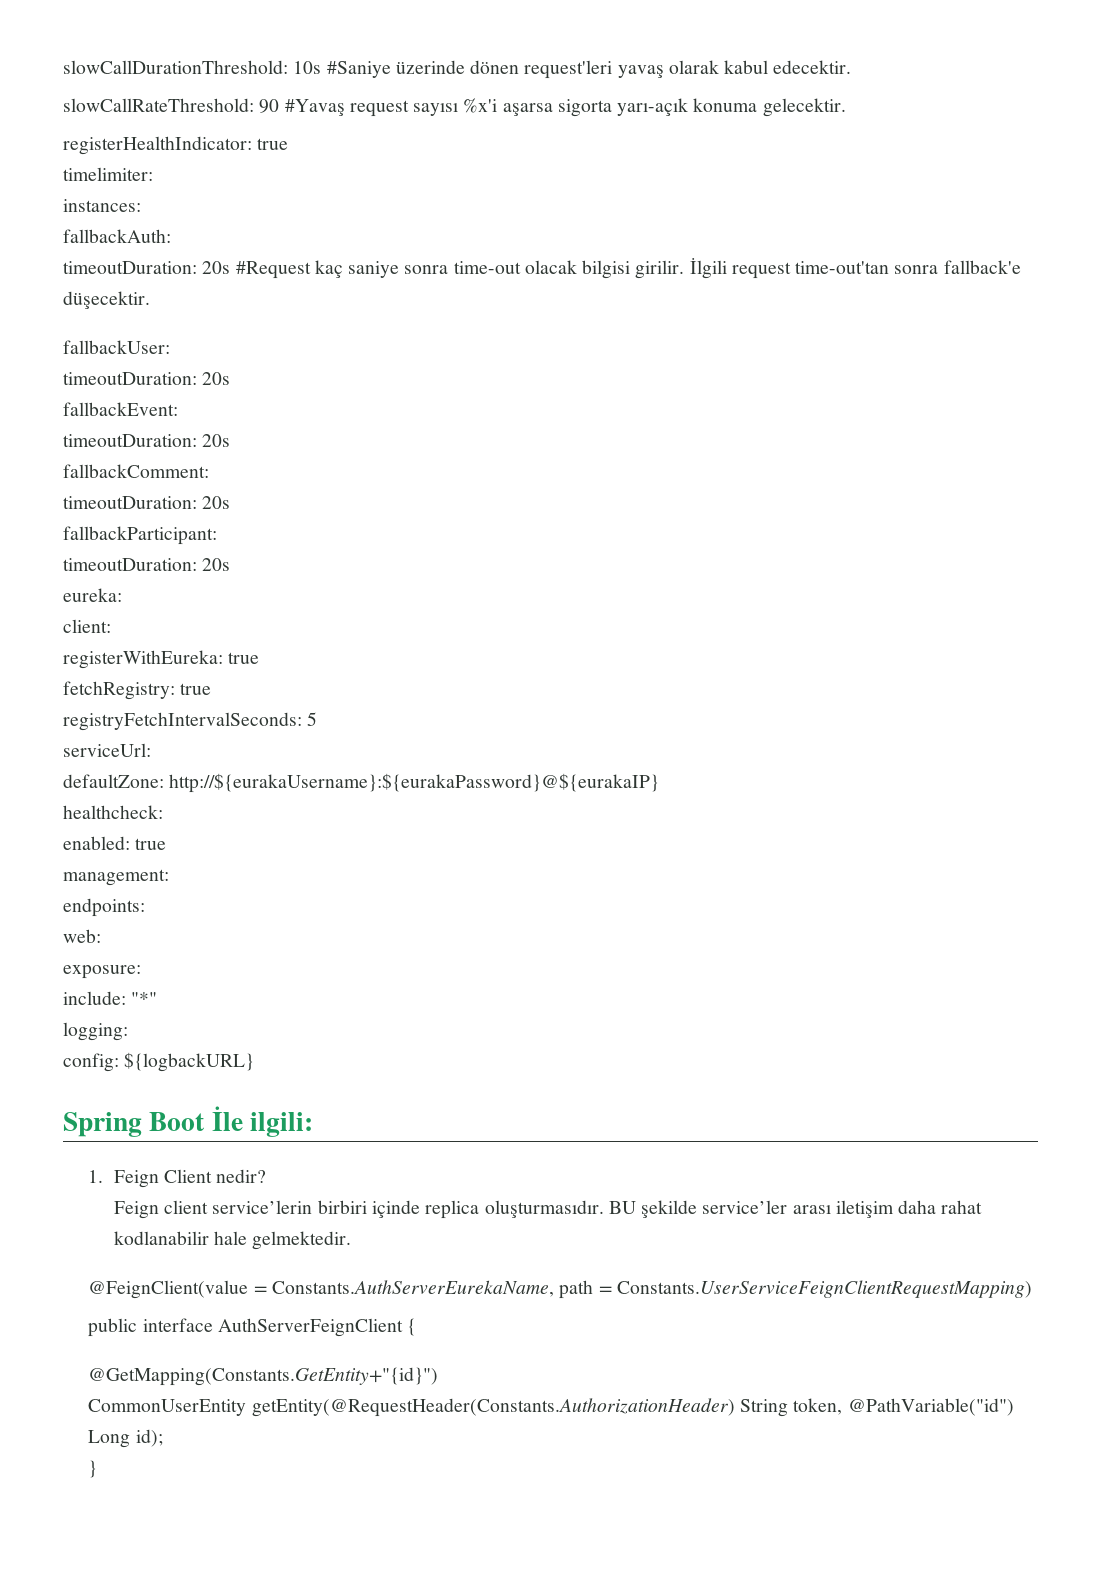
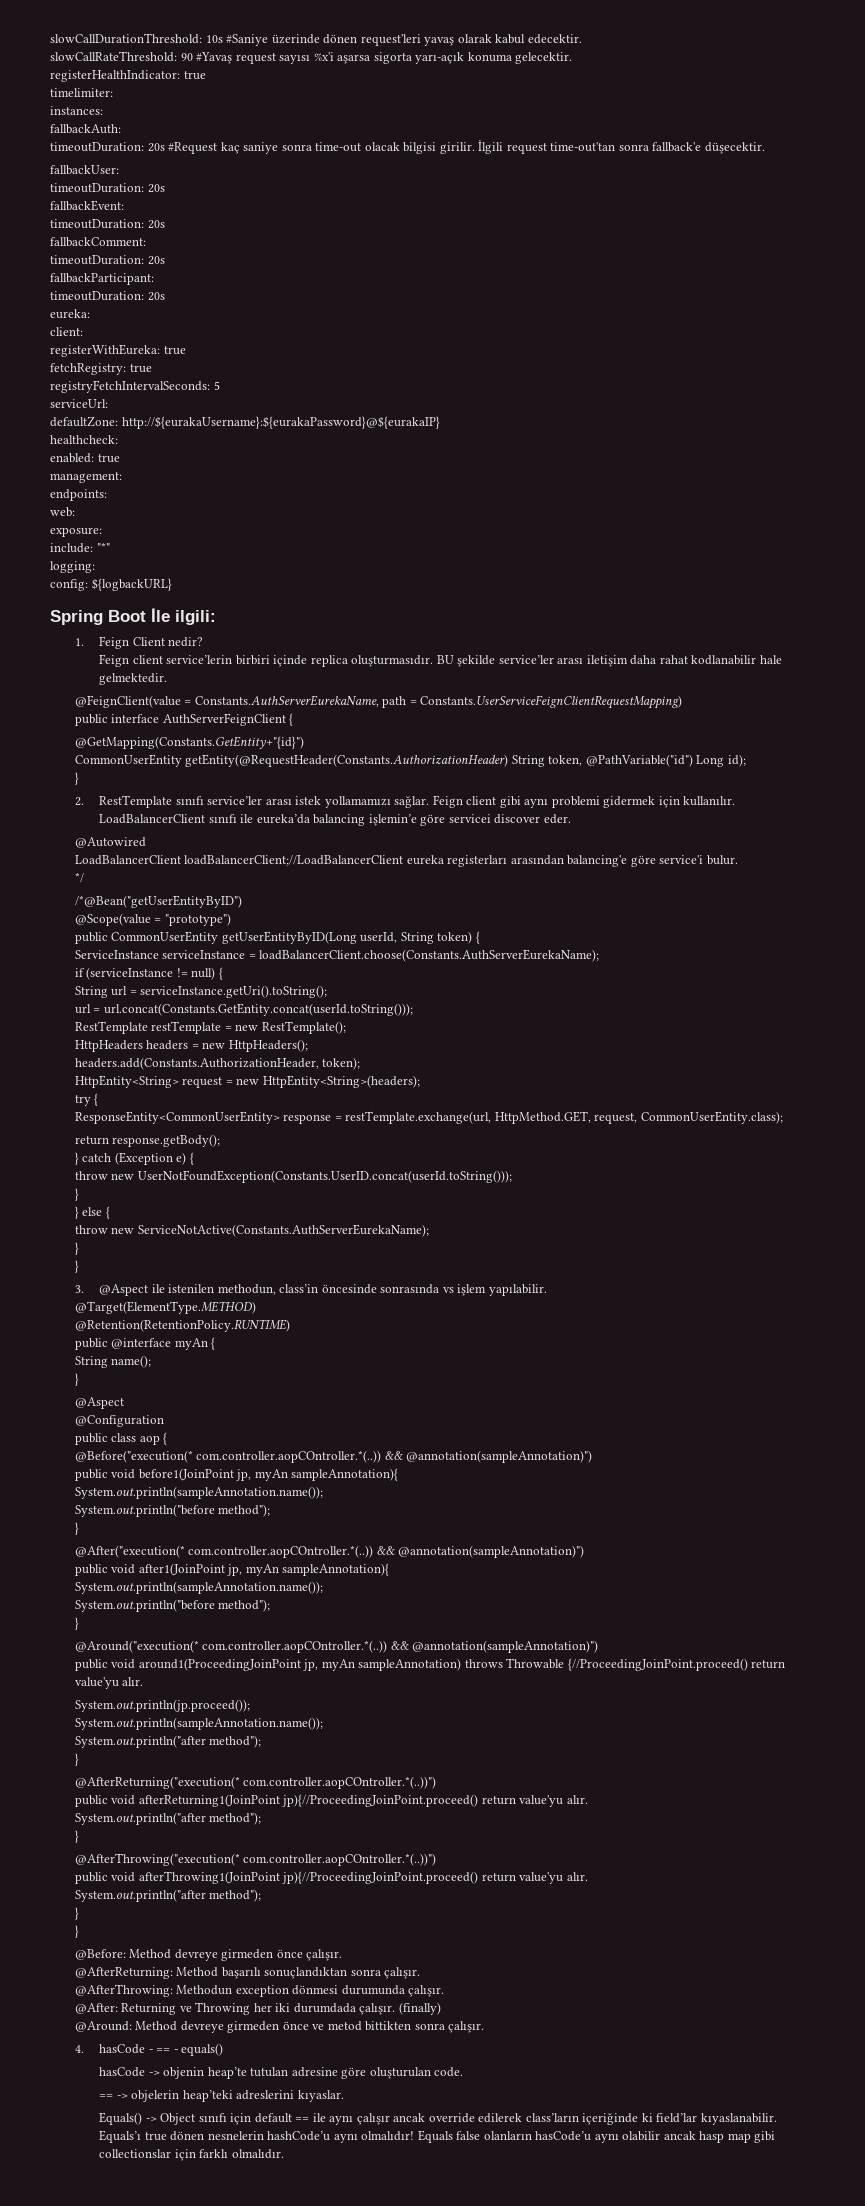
+ 2. RestTemplate sınıfı service’ler arası istek yollamamızı sağlar. Feign client gibi aynı problemi gidermek için kullanılır. LoadBalancerClient sınıfı ile eureka’da balancing işlemin’e göre servicei discover eder.
+ @Autowired
+ LoadBalancerClient loadBalancerClient;//LoadBalancerClient eureka registerları arasından balancing'e göre service'i bulur.
+ */
+ /*@Bean("getUserEntityByID")
+ @Scope(value = "prototype")
+ public CommonUserEntity getUserEntityByID(Long userId, String token) {
+ ServiceInstance serviceInstance = loadBalancerClient.choose(Constants.AuthServerEurekaName);
+ if (serviceInstance != null) {
+ String url = serviceInstance.getUri().toString();
+ url = url.concat(Constants.GetEntity.concat(userId.toString()));
+ RestTemplate restTemplate = new RestTemplate();
+ HttpHeaders headers = new HttpHeaders();
+ headers.add(Constants.AuthorizationHeader, token);
+ HttpEntity<String> request = new HttpEntity<String>(headers);
+ try {
+ ResponseEntity<CommonUserEntity> response = restTemplate.exchange(url, HttpMethod.GET, request, CommonUserEntity.class);
+ return response.getBody();
+ } catch (Exception e) {
+ throw new UserNotFoundException(Constants.UserID.concat(userId.toString()));
+ }
+ } else {
+ throw new ServiceNotActive(Constants.AuthServerEurekaName);
+ }
+ }
+ 3. @Aspect ile istenilen methodun, class’in öncesinde sonrasında vs işlem yapılabilir.
+ @Target(ElementType.METHOD)
+ @Retention(RetentionPolicy.RUNTIME)
+ public @interface myAn {
+ String name();
+ }
+ @Aspect
+ @Configuration
+ public class aop {
+ @Before("execution(* com.controller.aopCOntroller.*(..)) && @annotation(sampleAnnotation)")
+ public void before1(JoinPoint jp, myAn sampleAnnotation){
+ System.out.println(sampleAnnotation.name());
+ System.out.println("before method");
+ }
+ @After("execution(* com.controller.aopCOntroller.*(..)) && @annotation(sampleAnnotation)")
+ public void after1(JoinPoint jp, myAn sampleAnnotation){
+ System.out.println(sampleAnnotation.name());
+ System.out.println("before method");
+ }
+ @Around("execution(* com.controller.aopCOntroller.*(..)) && @annotation(sampleAnnotation)")
+ public void around1(ProceedingJoinPoint jp, myAn sampleAnnotation) throws Throwable {//ProceedingJoinPoint.proceed() return value'yu alır.
+ System.out.println(jp.proceed());
+ System.out.println(sampleAnnotation.name());
+ System.out.println("after method");
+ }
+ @AfterReturning("execution(* com.controller.aopCOntroller.*(..))")
+ public void afterReturning1(JoinPoint jp){//ProceedingJoinPoint.proceed() return value'yu alır.
+ System.out.println("after method");
+ }
+ @AfterThrowing("execution(* com.controller.aopCOntroller.*(..))")
+ public void afterThrowing1(JoinPoint jp){//ProceedingJoinPoint.proceed() return value'yu alır.
+ System.out.println("after method");
+ }
+ }
+ @Before: Method devreye girmeden önce çalışır.
+ @AfterReturning: Method başarılı sonuçlandıktan sonra çalışır.
+ @AfterThrowing: Methodun exception dönmesi durumunda çalışır.
+ @After: Returning ve Throwing her iki durumdada çalışır. (finally)
+ @Around: Method devreye girmeden önce ve metod bittikten sonra çalışır.
+ 4. hasCode - == - equals()
+ hasCode -> objenin heap’te tutulan adresine göre oluşturulan code.
+ == -> objelerin heap’teki adreslerini kıyaslar.
+ Equals() -> Object sınıfı için default == ile aynı çalışır ancak override edilerek class’ların içeriğinde ki field’lar kıyaslanabilir. Equals’ı true dönen nesnelerin hashCode’u aynı olmalıdır! Equals false olanların hasCode’u aynı olabilir ancak hasp map gibi collectionslar için farklı olmalıdır.

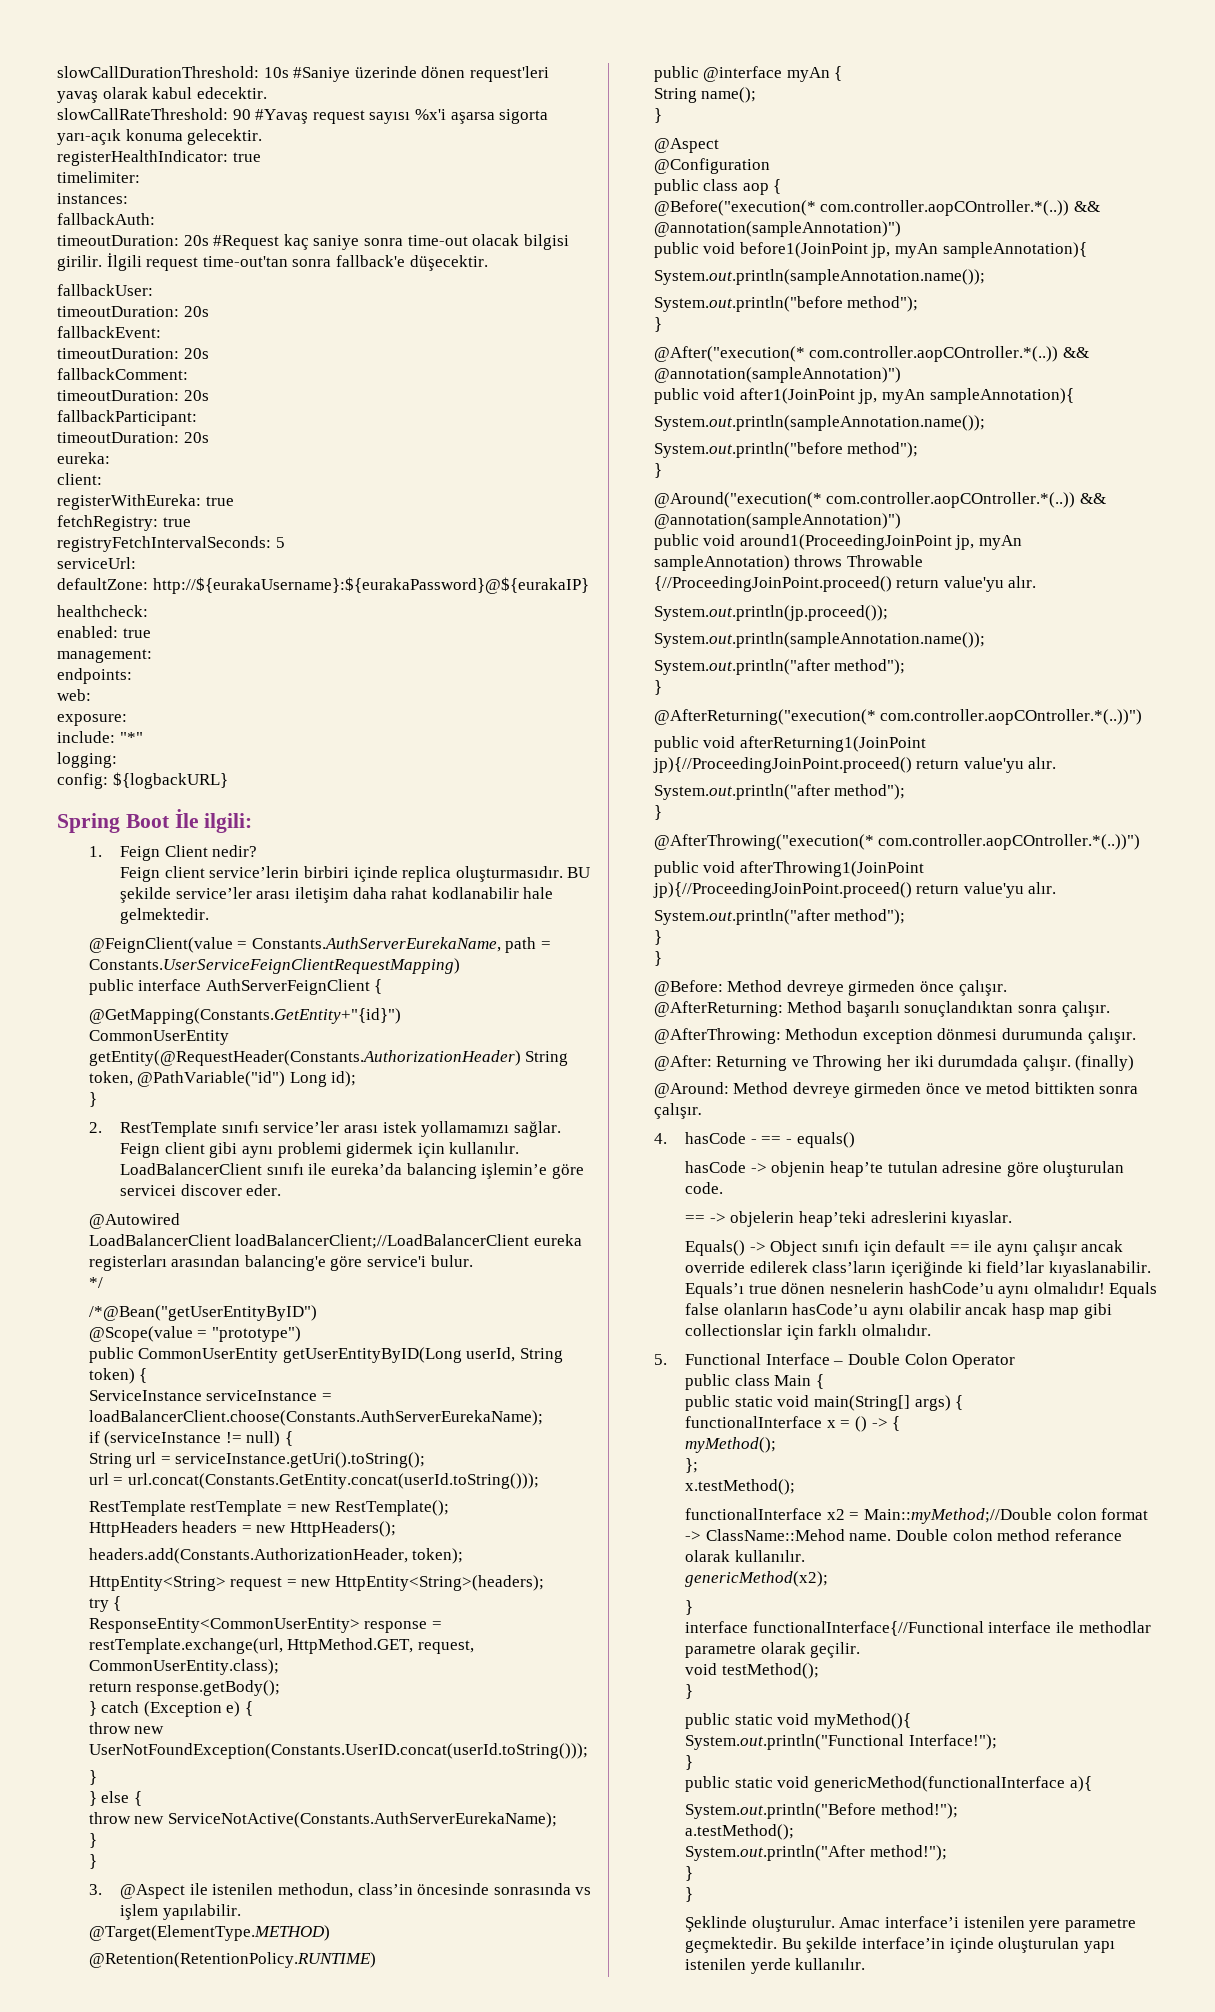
+ 5. Functional Interface – Double Colon Operator
+ public class Main {
+ public static void main(String[] args) {
+ functionalInterface x = () -> {
+ myMethod();
+ };
+ x.testMethod();
+ functionalInterface x2 = Main::myMethod;//Double colon format -> ClassName::Mehod name. Double colon method referance olarak kullanılır.
+ genericMethod(x2);
+ }
+ interface functionalInterface{//Functional interface ile methodlar parametre olarak geçilir.
+ void testMethod();
+ }
+ public static void myMethod(){
+ System.out.println("Functional Interface!");
+ }
+ public static void genericMethod(functionalInterface a){
+ System.out.println("Before method!");
+ a.testMethod();
+ System.out.println("After method!");
+ }
+ }
+ Şeklinde oluşturulur. Amac interface’i istenilen yere parametre geçmektedir. Bu şekilde interface’in içinde oluşturulan yapı istenilen yerde kullanılır.

